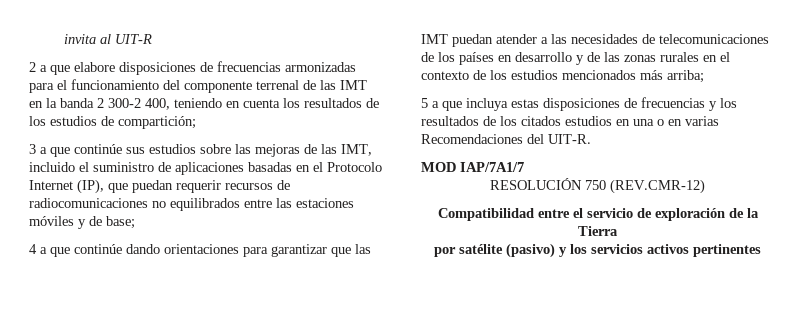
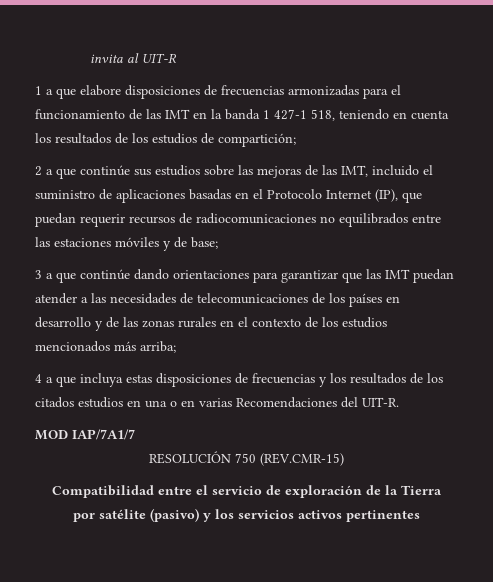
- 2 a que elabore disposiciones de frecuencias armonizadas para el funcionamiento del componente terrenal de las IMT en la banda 2 300-2 400, teniendo en cuenta los resultados de los estudios de compartición;
+ 1 a que elabore disposiciones de frecuencias armonizadas para el funcionamiento de las IMT en la banda 1 427-1 518, teniendo en cuenta los resultados de los estudios de compartición;
- 3 a que continúe sus estudios sobre las mejoras de las IMT, incluido el suministro de aplicaciones basadas en el Protocolo Internet (IP), que puedan requerir recursos de radiocomunicaciones no equilibrados entre las estaciones móviles y de base;
+ 2 a que continúe sus estudios sobre las mejoras de las IMT, incluido el suministro de aplicaciones basadas en el Protocolo Internet (IP), que puedan requerir recursos de radiocomunicaciones no equilibrados entre las estaciones móviles y de base;
- 4 a que continúe dando orientaciones para garantizar que las IMT puedan atender a las necesidades de telecomunicaciones de los países en desarrollo y de las zonas rurales en el contexto de los estudios mencionados más arriba;
+ 3 a que continúe dando orientaciones para garantizar que las IMT puedan atender a las necesidades de telecomunicaciones de los países en desarrollo y de las zonas rurales en el contexto de los estudios mencionados más arriba;
- 5 a que incluya estas disposiciones de frecuencias y los resultados de los citados estudios en una o en varias Recomendaciones del UIT-R.
+ 4 a que incluya estas disposiciones de frecuencias y los resultados de los citados estudios en una o en varias Recomendaciones del UIT-R.
- RESOLUCIÓN 750 (REV.CMR-12)
+ RESOLUCIÓN 750 (REV.CMR-15)

